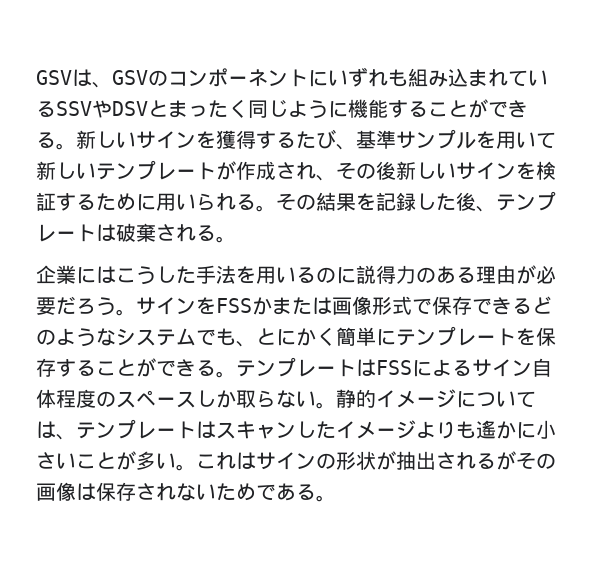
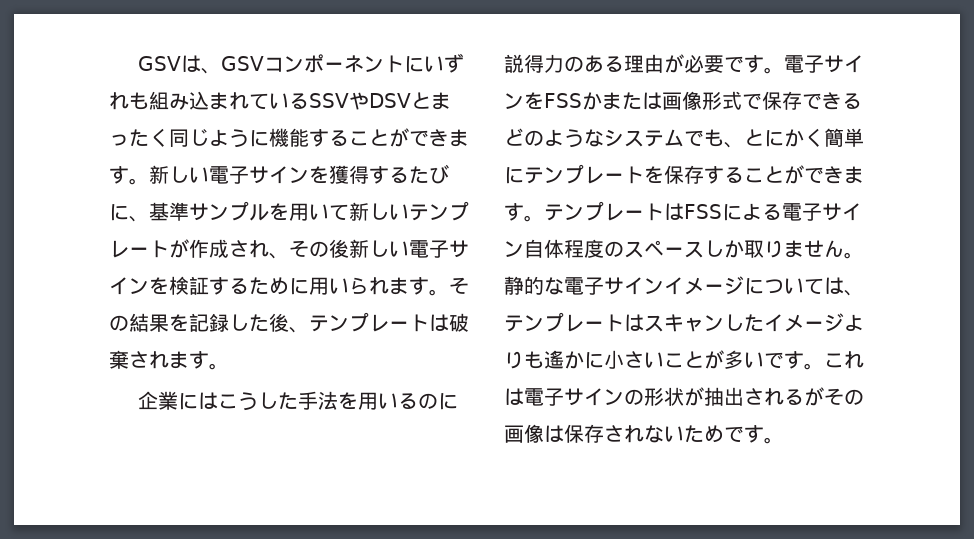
- GSVは、GSVのコンポーネントにいずれも組み込まれているSSVやDSVとまったく同じように機能することができる。
+ GSVは、GSVコンポーネントにいずれも組み込まれているSSVやDSVとまったく同じように機能することができます。
- 新しいサインを獲得するたび、基準サンプルを用いて新しいテンプレートが作成され、その後新しいサインを検証するために用いられる。
+ 新しい電子サインを獲得するたびに、基準サンプルを用いて新しいテンプレートが作成され、その後新しい電子サインを検証するために用いられます。
- その結果を記録した後、テンプレートは破棄される。
+ その結果を記録した後、テンプレートは破棄されます。
- 企業にはこうした手法を用いるのに説得力のある理由が必要だろう。サインをFSSかまたは画像形式で保存できるどのようなシステムでも、とにかく簡単にテンプレートを保存することができる。
+ 企業にはこうした手法を用いるのに説得力のある理由が必要です。電子サインをFSSかまたは画像形式で保存できるどのようなシステムでも、とにかく簡単にテンプレートを保存することができます。
- テンプレートはFSSによるサイン自体程度のスペースしか取らない。静的イメージについては、テンプレートはスキャンしたイメージよりも遙かに小さいことが多い。
+ テンプレートはFSSによる電子サイン自体程度のスペースしか取りません。静的な電子サインイメージについては、テンプレートはスキャンしたイメージよりも遙かに小さいことが多いです。
- これはサインの形状が抽出されるがその画像は保存されないためである。
+ これは電子サインの形状が抽出されるがその画像は保存されないためです。

